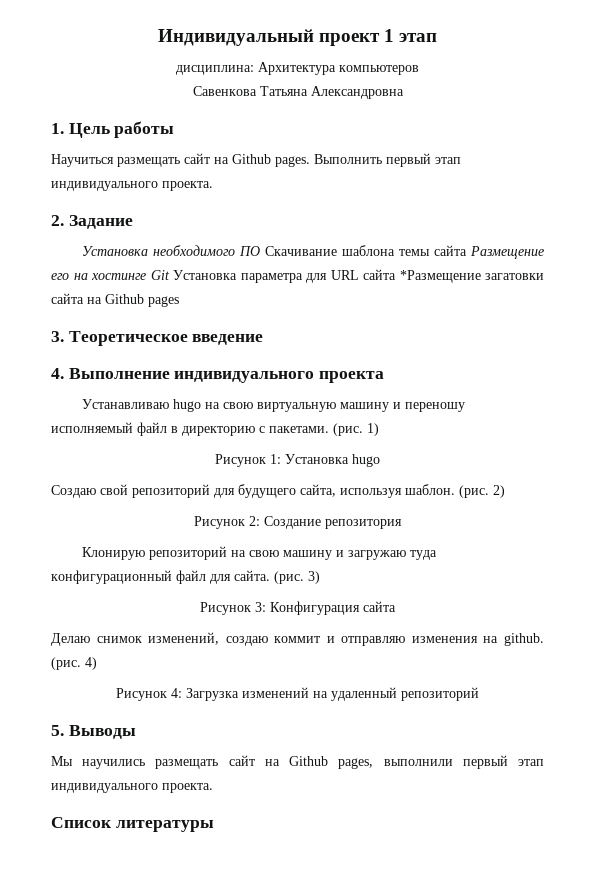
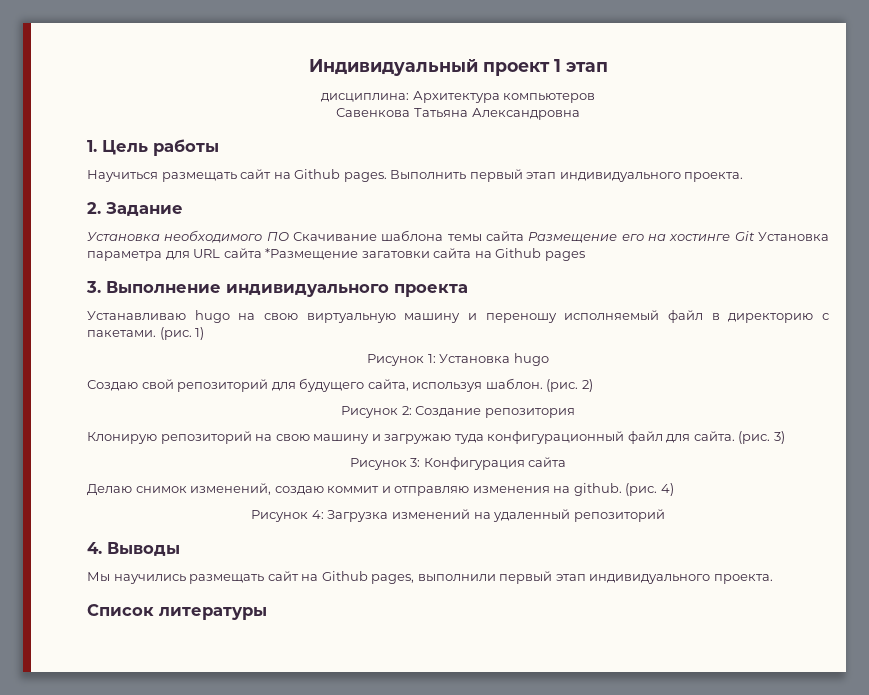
- 3. Теоретическое введение
- 4. Выполнение индивидуального проекта
+ 3. Выполнение индивидуального проекта
- 5. Выводы
+ 4. Выводы

